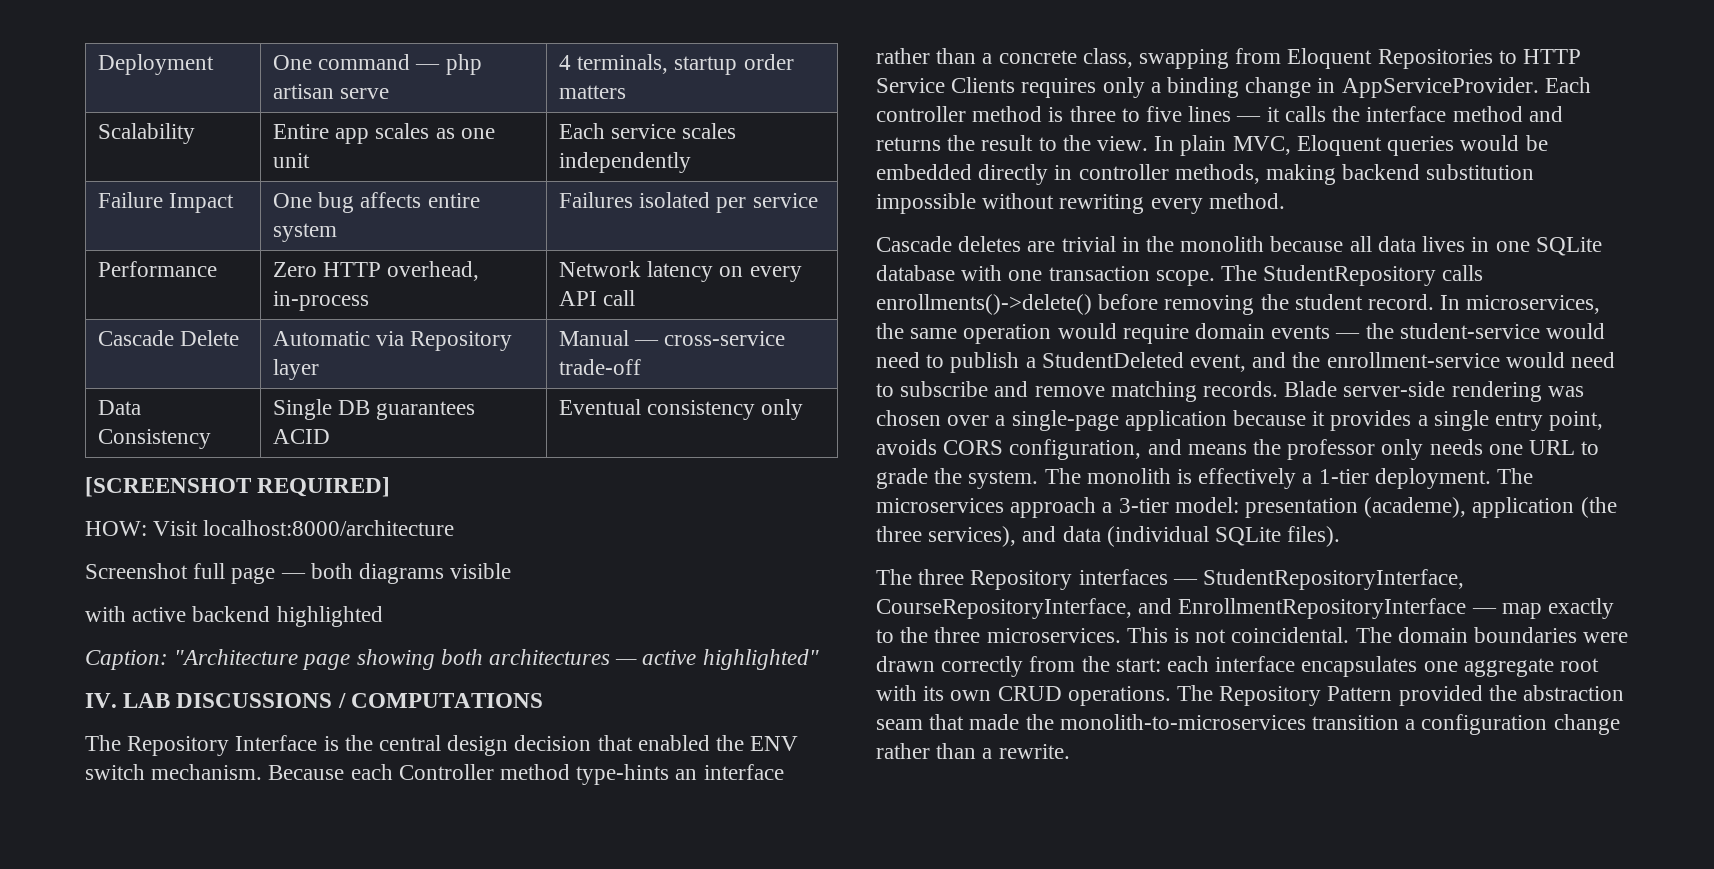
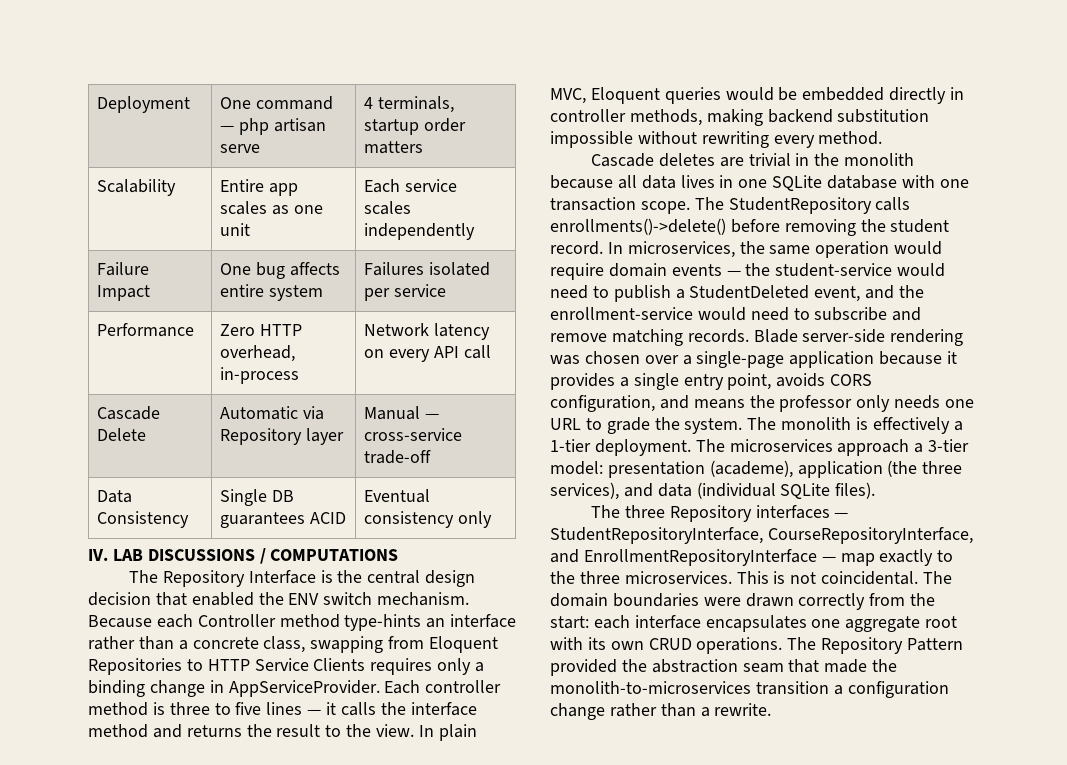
- [SCREENSHOT REQUIRED]
- HOW: Visit localhost:8000/architecture
- Screenshot full page — both diagrams visible
- with active backend highlighted
- Caption: "Architecture page showing both architectures — active highlighted"

